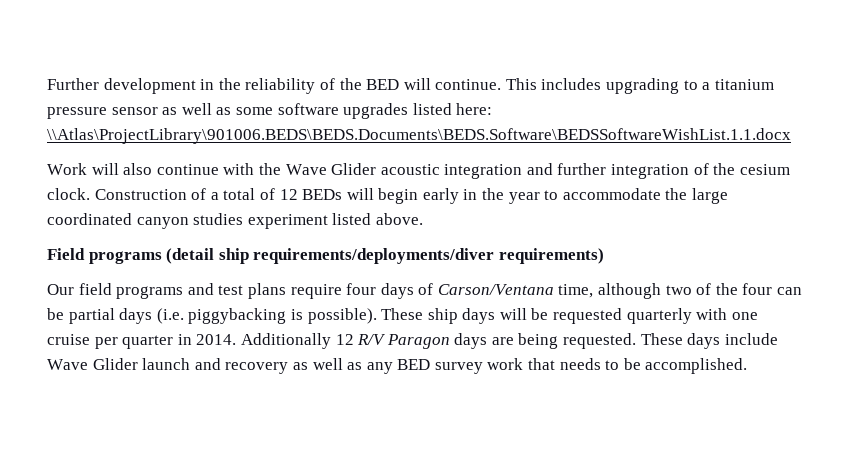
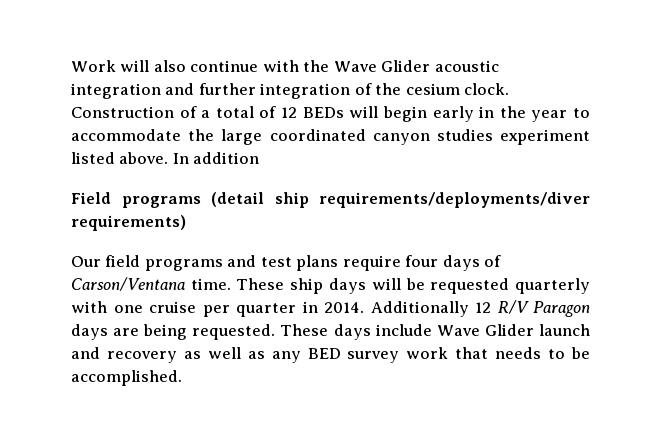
- Further development in the reliability of the BED will continue. This includes upgrading to a titanium pressure sensor as well as some software upgrades listed here: \\Atlas\ProjectLibrary\901006.BEDS\BEDS.Documents\BEDS.Software\BEDSSoftwareWishList.1.1.docx
+ In addition
- Our field programs and test plans require four days of Carson/Ventana time, although two of the four can be partial days (i.e. piggybacking is possible).
+ Our field programs and test plans require four days of Carson/Ventana time.

